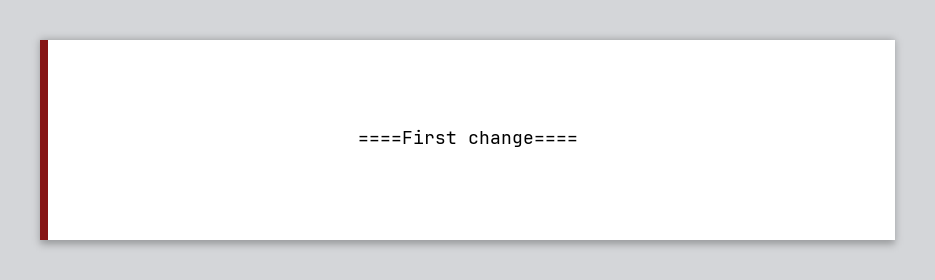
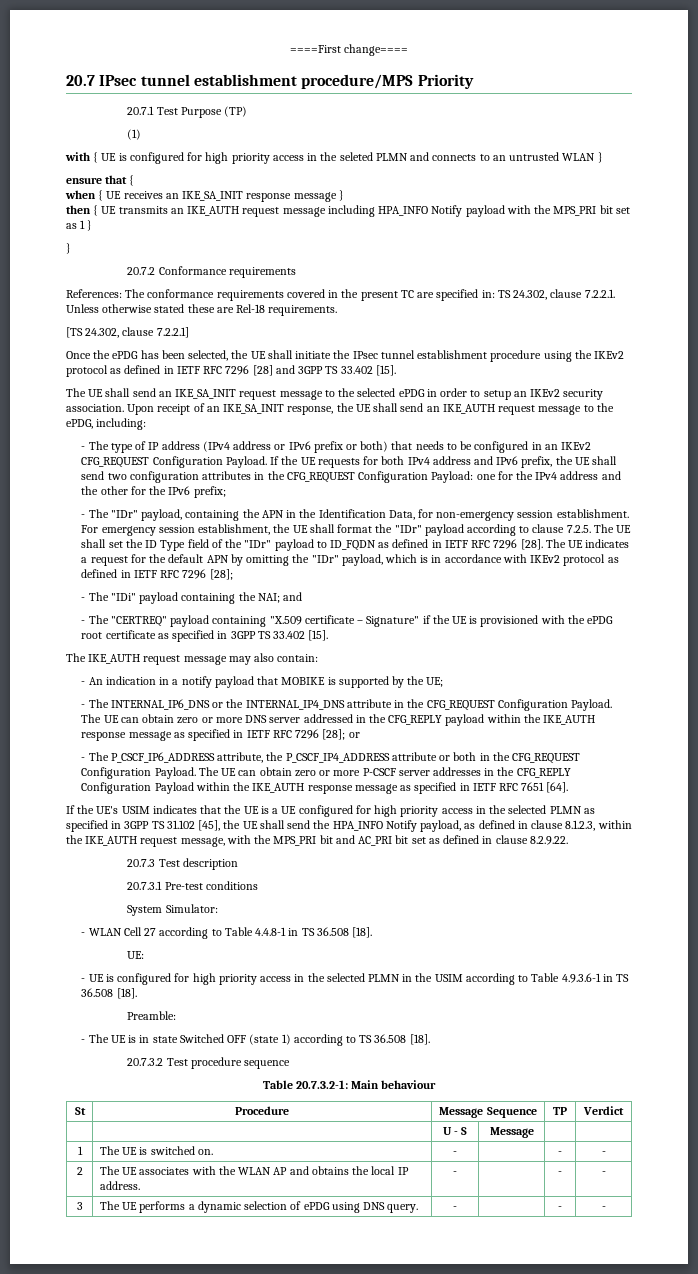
+ 20.7 IPsec tunnel establishment procedure/MPS Priority
+ 20.7.1 Test Purpose (TP)
+ (1)
+ with { UE is configured for high priority access in the seleted PLMN and connects to an untrusted WLAN }
+ ensure that {
+ when { UE receives an IKE_SA_INIT response message }
+ then { UE transmits an IKE_AUTH request message including HPA_INFO Notify payload with the MPS_PRI bit set as 1 }
+ }
+ 20.7.2 Conformance requirements
+ References: The conformance requirements covered in the present TC are specified in: TS 24.302, clause 7.2.2.1. Unless otherwise stated these are Rel-18 requirements.
+ [TS 24.302, clause 7.2.2.1]
+ Once the ePDG has been selected, the UE shall initiate the IPsec tunnel establishment procedure using the IKEv2 protocol as defined in IETF RFC 7296 [28] and 3GPP TS 33.402 [15].
+ The UE shall send an IKE_SA_INIT request message to the selected ePDG in order to setup an IKEv2 security association. Upon receipt of an IKE_SA_INIT response, the UE shall send an IKE_AUTH request message to the ePDG, including:
+ - The type of IP address (IPv4 address or IPv6 prefix or both) that needs to be configured in an IKEv2 CFG_REQUEST Configuration Payload. If the UE requests for both IPv4 address and IPv6 prefix, the UE shall send two configuration attributes in the CFG_REQUEST Configuration Payload: one for the IPv4 address and the other for the IPv6 prefix;
+ - The "IDr" payload, containing the APN in the Identification Data, for non-emergency session establishment. For emergency session establishment, the UE shall format the "IDr" payload according to clause 7.2.5. The UE shall set the ID Type field of the "IDr" payload to ID_FQDN as defined in IETF RFC 7296 [28]. The UE indicates a request for the default APN by omitting the "IDr" payload, which is in accordance with IKEv2 protocol as defined in IETF RFC 7296 [28];
+ - The "IDi" payload containing the NAI; and
+ - The "CERTREQ" payload containing "X.509 certificate – Signature" if the UE is provisioned with the ePDG root certificate as specified in 3GPP TS 33.402 [15].
+ The IKE_AUTH request message may also contain:
+ - An indication in a notify payload that MOBIKE is supported by the UE;
+ - The INTERNAL_IP6_DNS or the INTERNAL_IP4_DNS attribute in the CFG_REQUEST Configuration Payload. The UE can obtain zero or more DNS server addressed in the CFG_REPLY payload within the IKE_AUTH response message as specified in IETF RFC 7296 [28]; or
+ - The P_CSCF_IP6_ADDRESS attribute, the P_CSCF_IP4_ADDRESS attribute or both in the CFG_REQUEST Configuration Payload. The UE can obtain zero or more P-CSCF server addresses in the CFG_REPLY Configuration Payload within the IKE_AUTH response message as specified in IETF RFC 7651 [64].
+ If the UE's USIM indicates that the UE is a UE configured for high priority access in the selected PLMN as specified in 3GPP TS 31.102 [45], the UE shall send the HPA_INFO Notify payload, as defined in clause 8.1.2.3, within the IKE_AUTH request message, with the MPS_PRI bit and AC_PRI bit set as defined in clause 8.2.9.22.
+ 20.7.3 Test description
+ 20.7.3.1 Pre-test conditions
+ System Simulator:
+ - WLAN Cell 27 according to Table 4.4.8-1 in TS 36.508 [18].
+ UE:
+ - UE is configured for high priority access in the selected PLMN in the USIM according to Table 4.9.3.6-1 in TS 36.508 [18].
+ Preamble:
+ - The UE is in state Switched OFF (state 1) according to TS 36.508 [18].
+ 20.7.3.2 Test procedure sequence
+ Table 20.7.3.2-1: Main behaviour
+ St | Procedure | Message Sequence | TP | Verdict
+ | | U - S | Message | |
+ 1 | The UE is switched on. | - | | - | -
+ 2 | The UE associates with the WLAN AP and obtains the local IP address. | - | | - | -
+ 3 | The UE performs a dynamic selection of ePDG using DNS query. | - | | - | -

